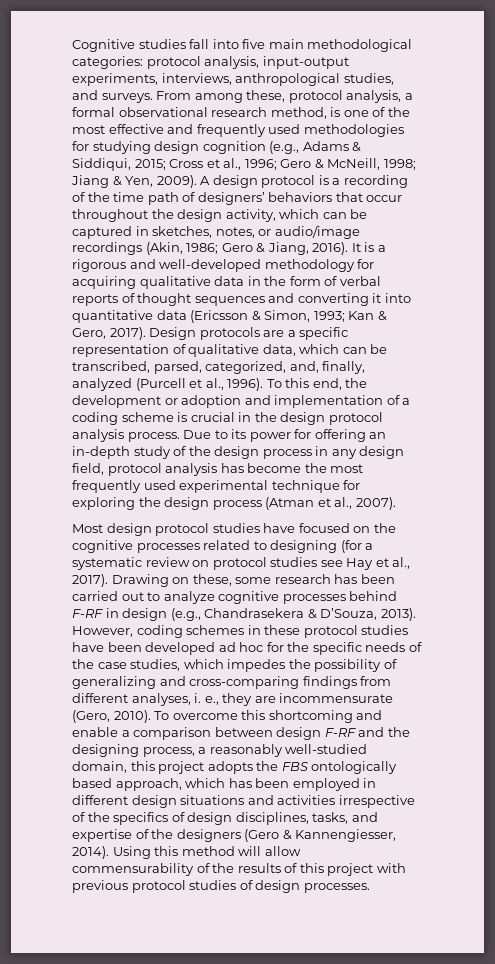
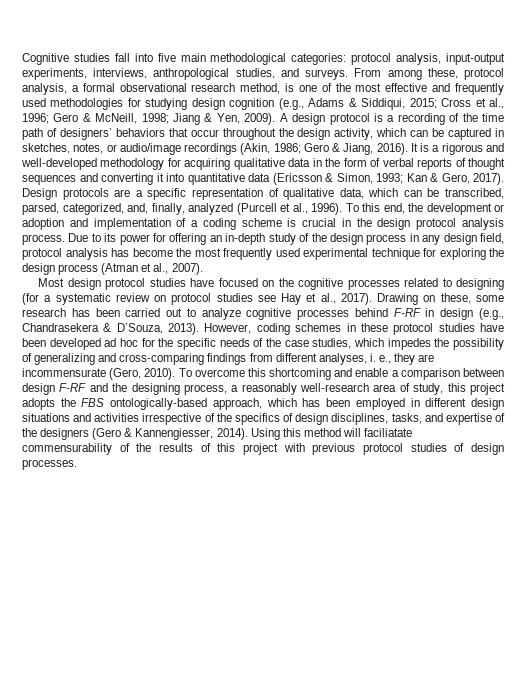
- To overcome this shortcoming and enable a comparison between design F-RF and the designing process, a reasonably well-studied domain, this project adopts the FBS ontologically based approach, which has been employed in different design situations and activities irrespective of the specifics of design disciplines, tasks, and expertise of the designers (Gero & Kannengiesser, 2014).
+ To overcome this shortcoming and enable a comparison between design F-RF and the designing process, a reasonably well-research area of study, this project adopts the FBS ontologically-based approach, which has been employed in different design situations and activities irrespective of the specifics of design disciplines, tasks, and expertise of the designers (Gero & Kannengiesser, 2014).
- Using this method will allow commensurability of the results of this project with previous protocol studies of design processes.
+ Using this method will faciliatate commensurability of the results of this project with previous protocol studies of design processes.

